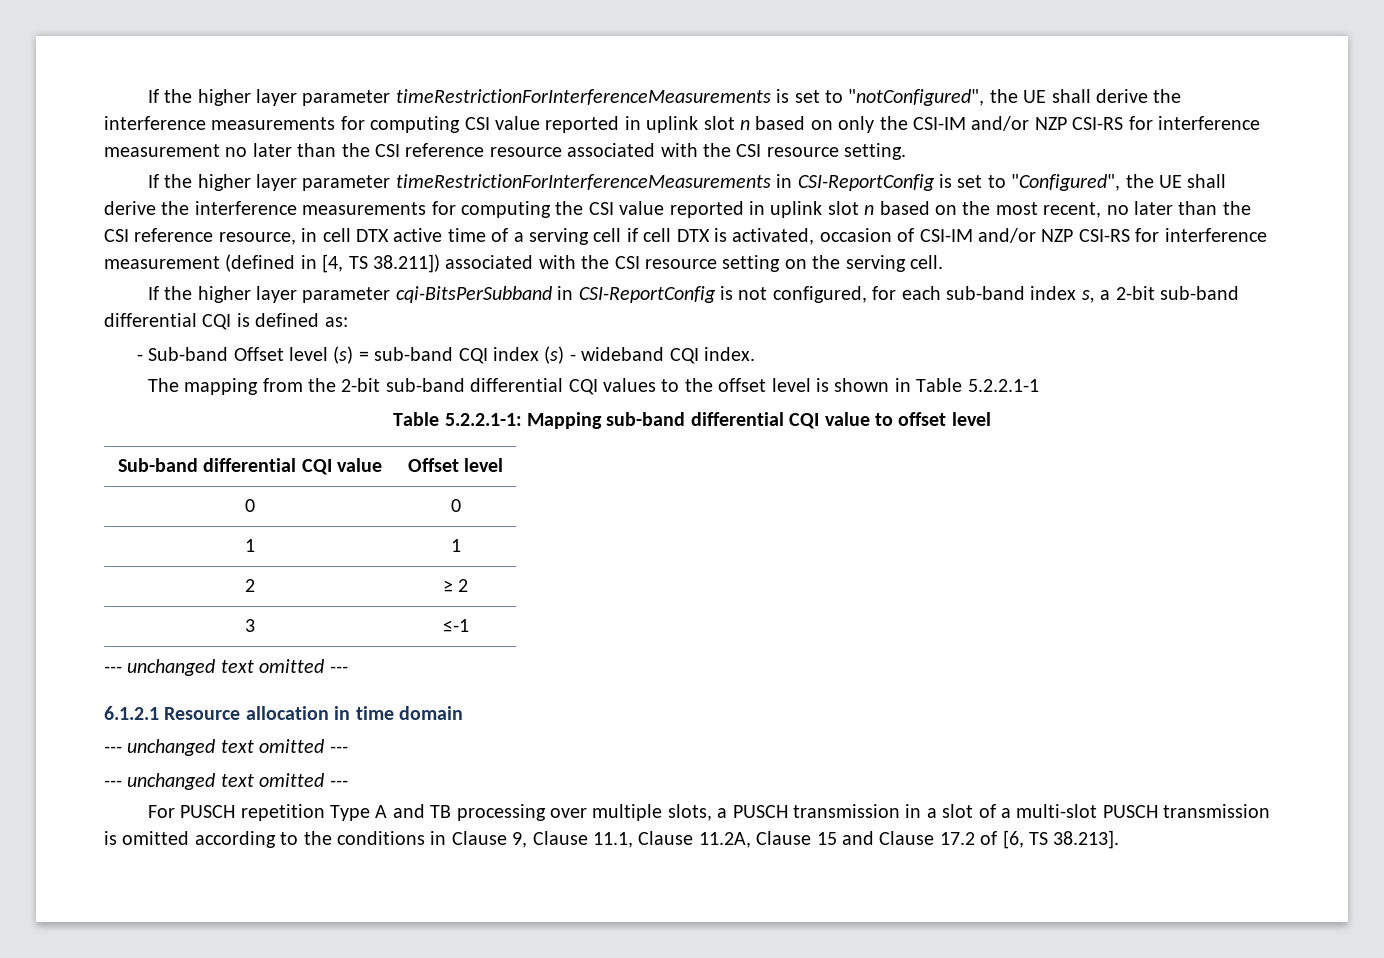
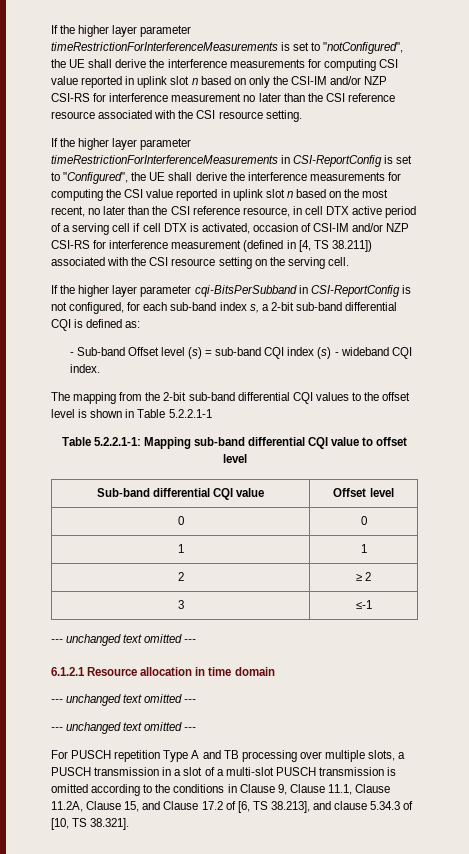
- If the higher layer parameter timeRestrictionForInterferenceMeasurements in CSI-ReportConfig is set to "Configured", the UE shall derive the interference measurements for computing the CSI value reported in uplink slot n based on the most recent, no later than the CSI reference resource, in cell DTX active time of a serving cell if cell DTX is activated, occasion of CSI-IM and/or NZP CSI-RS for interference measurement (defined in [4, TS 38.211]) associated with the CSI resource setting on the serving cell.
+ If the higher layer parameter timeRestrictionForInterferenceMeasurements in CSI-ReportConfig is set to "Configured", the UE shall derive the interference measurements for computing the CSI value reported in uplink slot n based on the most recent, no later than the CSI reference resource, in cell DTX active period of a serving cell if cell DTX is activated, occasion of CSI-IM and/or NZP CSI-RS for interference measurement (defined in [4, TS 38.211]) associated with the CSI resource setting on the serving cell.
- For PUSCH repetition Type A and TB processing over multiple slots, a PUSCH transmission in a slot of a multi-slot PUSCH transmission is omitted according to the conditions in Clause 9, Clause 11.1, Clause 11.2A, Clause 15 and Clause 17.2 of [6, TS 38.213].
+ For PUSCH repetition Type A and TB processing over multiple slots, a PUSCH transmission in a slot of a multi-slot PUSCH transmission is omitted according to the conditions in Clause 9, Clause 11.1, Clause 11.2A, Clause 15, and Clause 17.2 of [6, TS 38.213], and clause 5.34.3 of [10, TS 38.321].

